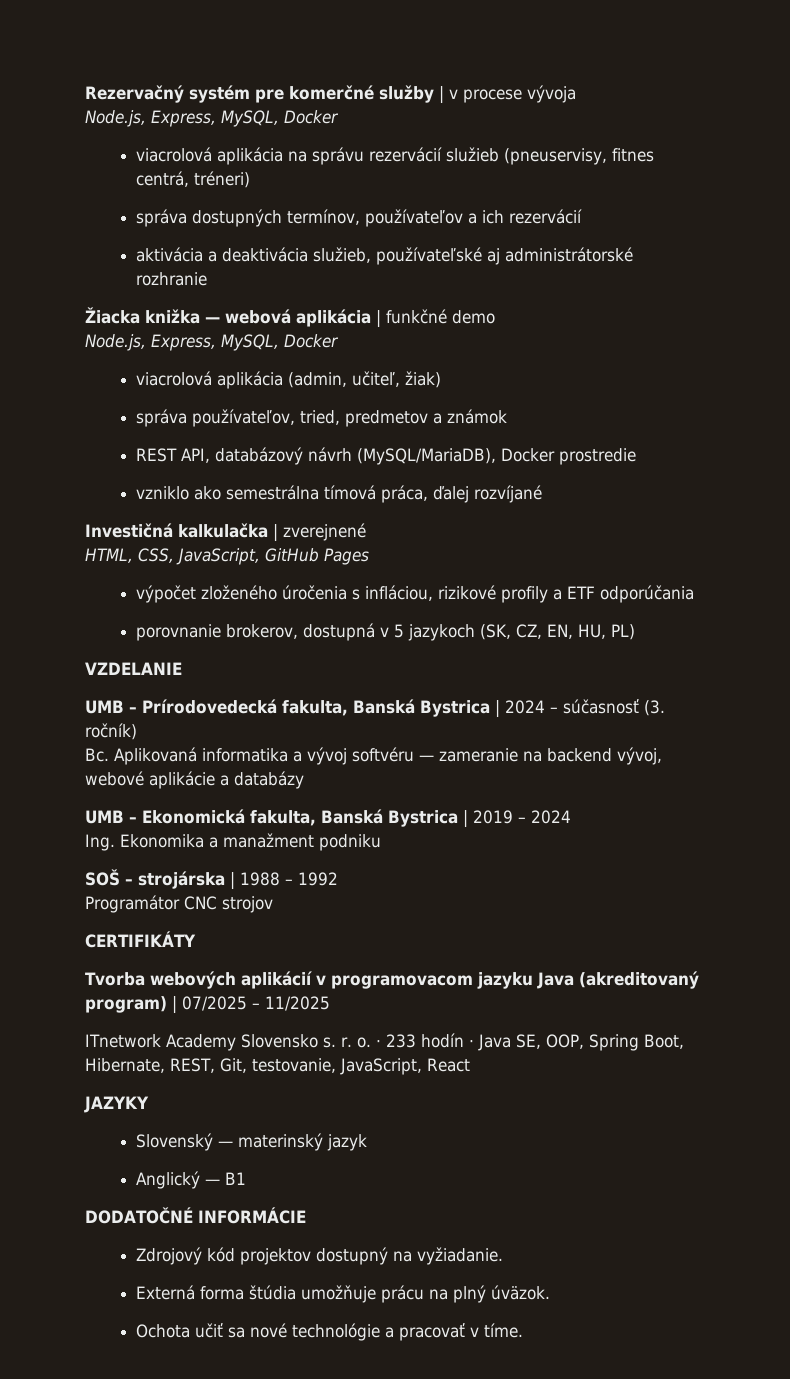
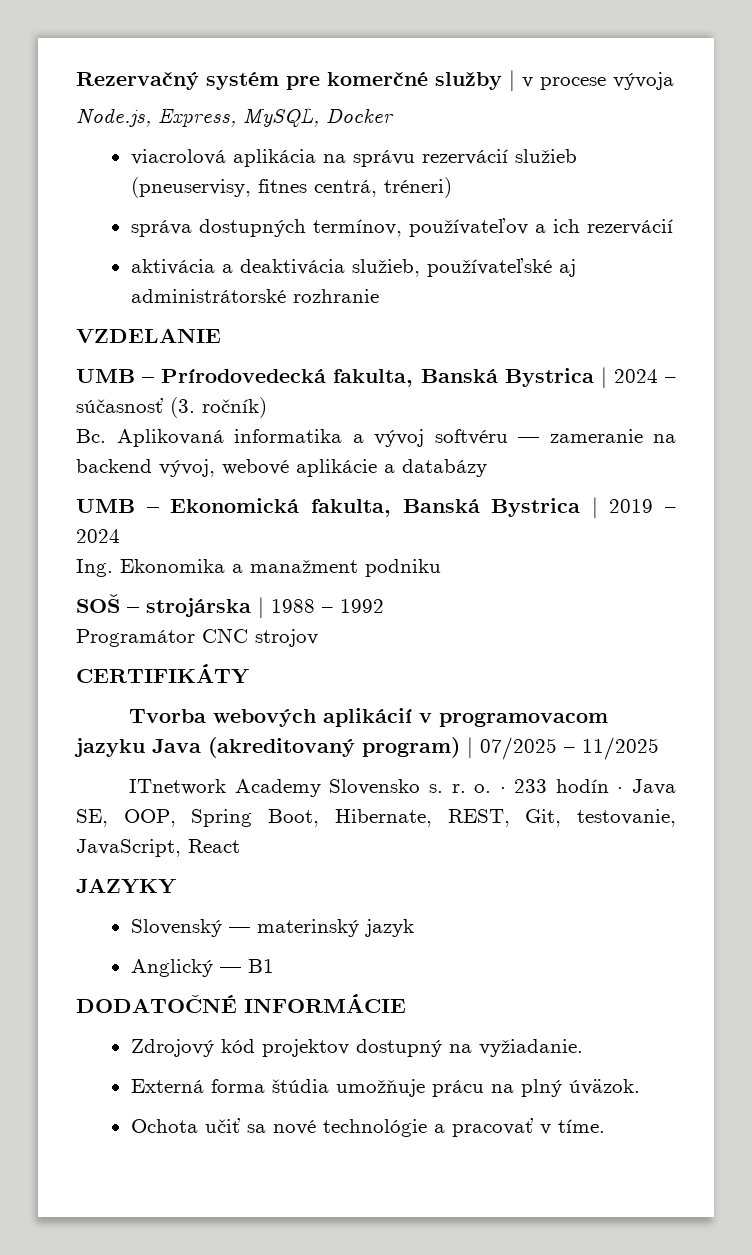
- Žiacka knižka — webová aplikácia | funkčné demo
- Node.js, Express, MySQL, Docker
- viacrolová aplikácia (admin, učiteľ, žiak)
- správa používateľov, tried, predmetov a známok
- REST API, databázový návrh (MySQL/MariaDB), Docker prostredie
- vzniklo ako semestrálna tímová práca, ďalej rozvíjané
- Investičná kalkulačka | zverejnené
- HTML, CSS, JavaScript, GitHub Pages
- výpočet zloženého úročenia s infláciou, rizikové profily a ETF odporúčania
- porovnanie brokerov, dostupná v 5 jazykoch (SK, CZ, EN, HU, PL)

